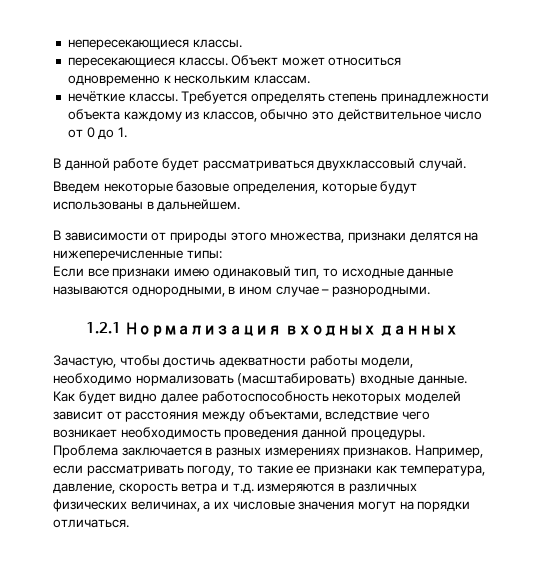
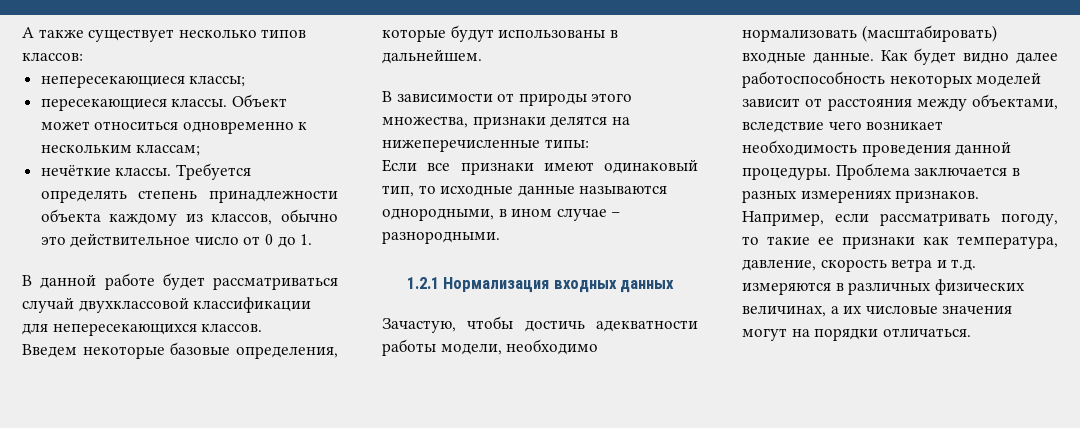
- непересекающиеся классы.
+ А также существует несколько типов классов:
+ непересекающиеся классы;
- Объект может относиться одновременно к нескольким классам.
+ Объект может относиться одновременно к нескольким классам;
- В данной работе будет рассматриваться двухклассовый случай.
+ В данной работе будет рассматриваться случай двухклассовой классификации для непересекающихся классов.
- Если все признаки имею одинаковый тип, то исходные данные называются однородными, в ином случае – разнородными.
+ Если все признаки имеют одинаковый тип, то исходные данные называются однородными, в ином случае – разнородными.

